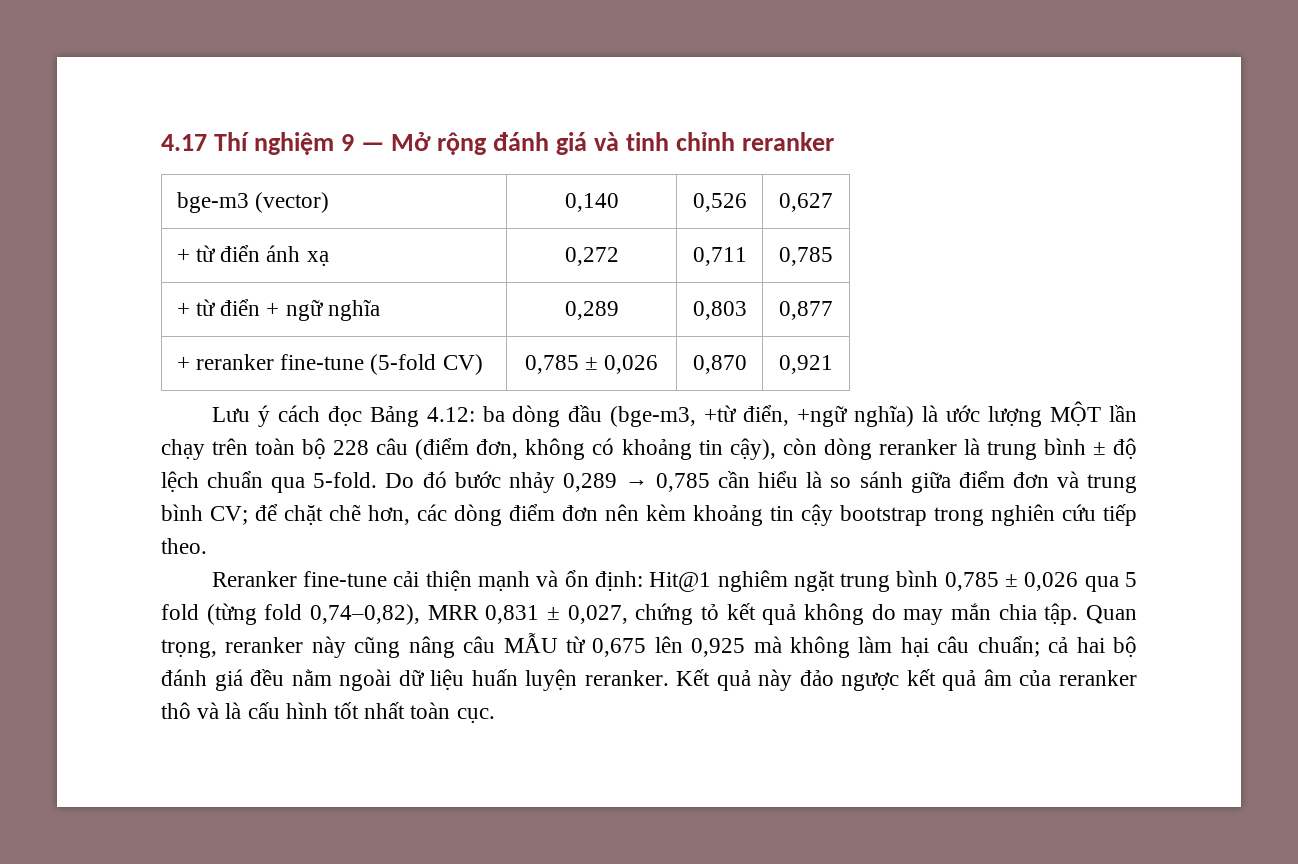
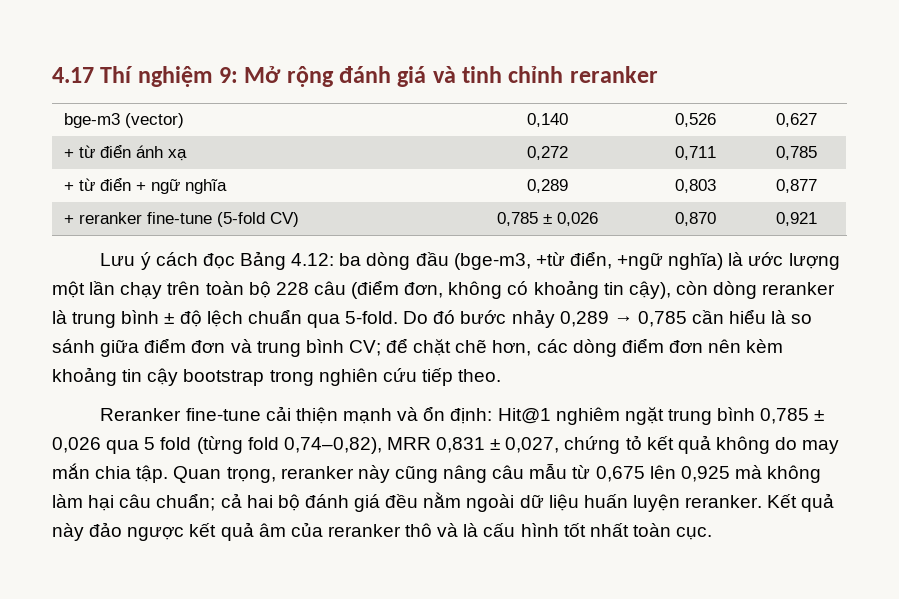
- 4.17 Thí nghiệm 9 — Mở rộng đánh giá và tinh chỉnh reranker
+ 4.17 Thí nghiệm 9: Mở rộng đánh giá và tinh chỉnh reranker
- Lưu ý cách đọc Bảng 4.12: ba dòng đầu (bge-m3, +từ điển, +ngữ nghĩa) là ước lượng MỘT lần chạy trên toàn bộ 228 câu (điểm đơn, không có khoảng tin cậy), còn dòng reranker là trung bình ± độ lệch chuẩn qua 5-fold.
+ Lưu ý cách đọc Bảng 4.12: ba dòng đầu (bge-m3, +từ điển, +ngữ nghĩa) là ước lượng một lần chạy trên toàn bộ 228 câu (điểm đơn, không có khoảng tin cậy), còn dòng reranker là trung bình ± độ lệch chuẩn qua 5-fold.
- Quan trọng, reranker này cũng nâng câu MẪU từ 0,675 lên 0,925 mà không làm hại câu chuẩn; cả hai bộ đánh giá đều nằm ngoài dữ liệu huấn luyện reranker.
+ Quan trọng, reranker này cũng nâng câu mẫu từ 0,675 lên 0,925 mà không làm hại câu chuẩn; cả hai bộ đánh giá đều nằm ngoài dữ liệu huấn luyện reranker.

